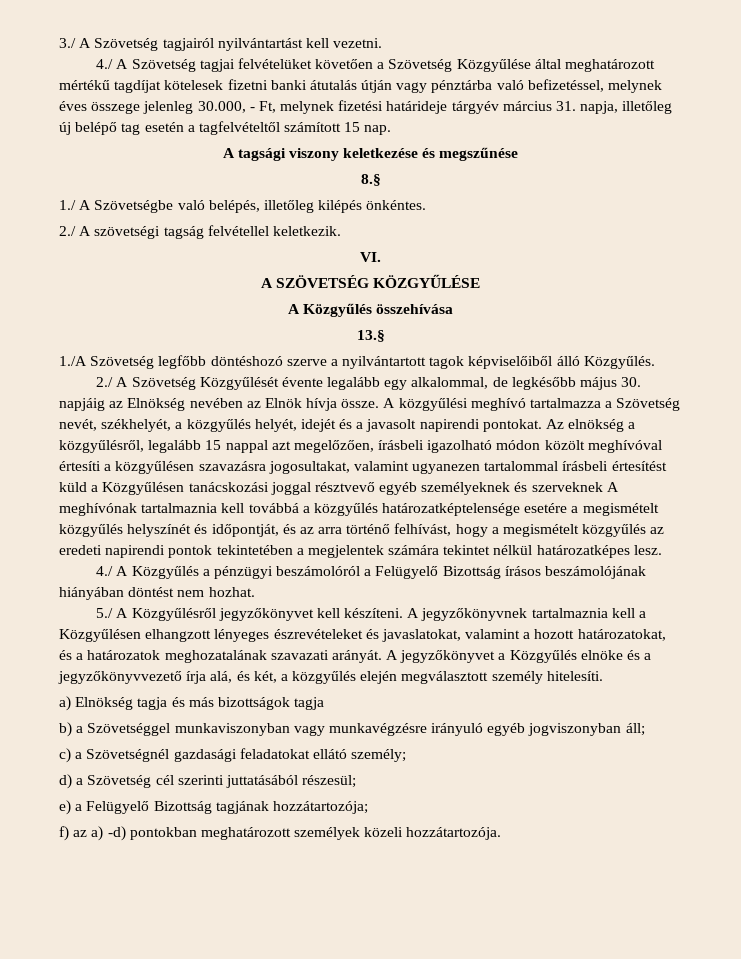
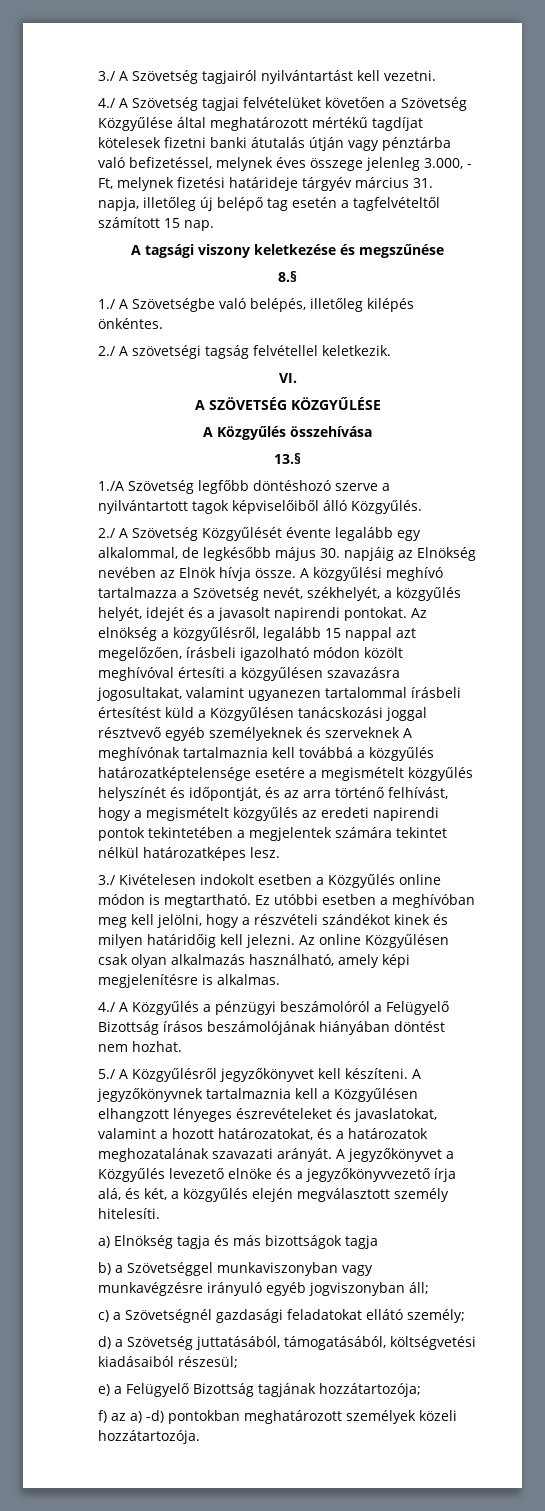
- 4./ A Szövetség tagjai felvételüket követően a Szövetség Közgyűlése által meghatározott mértékű tagdíjat kötelesek fizetni banki átutalás útján vagy pénztárba való befizetéssel, melynek éves összege jelenleg 30.000, - Ft, melynek fizetési határideje tárgyév március 31. napja, illetőleg új belépő tag esetén a tagfelvételtől számított 15 nap.
+ 4./ A Szövetség tagjai felvételüket követően a Szövetség Közgyűlése által meghatározott mértékű tagdíjat kötelesek fizetni banki átutalás útján vagy pénztárba való befizetéssel, melynek éves összege jelenleg 3.000, - Ft, melynek fizetési határideje tárgyév március 31. napja, illetőleg új belépő tag esetén a tagfelvételtől számított 15 nap.
+ 3./ Kivételesen indokolt esetben a Közgyűlés online módon is megtartható. Ez utóbbi esetben a meghívóban meg kell jelölni, hogy a részvételi szándékot kinek és milyen határidőig kell jelezni. Az online Közgyűlésen csak olyan alkalmazás használható, amely képi megjelenítésre is alkalmas.
- A jegyzőkönyvet a Közgyűlés elnöke és a jegyzőkönyvvezető írja alá, és két, a közgyűlés elején megválasztott személy hitelesíti.
+ A jegyzőkönyvet a Közgyűlés levezető elnöke és a jegyzőkönyvvezető írja alá, és két, a közgyűlés elején megválasztott személy hitelesíti.
- d) a Szövetség cél szerinti juttatásából részesül;
+ d) a Szövetség juttatásából, támogatásából, költségvetési kiadásaiból részesül;

